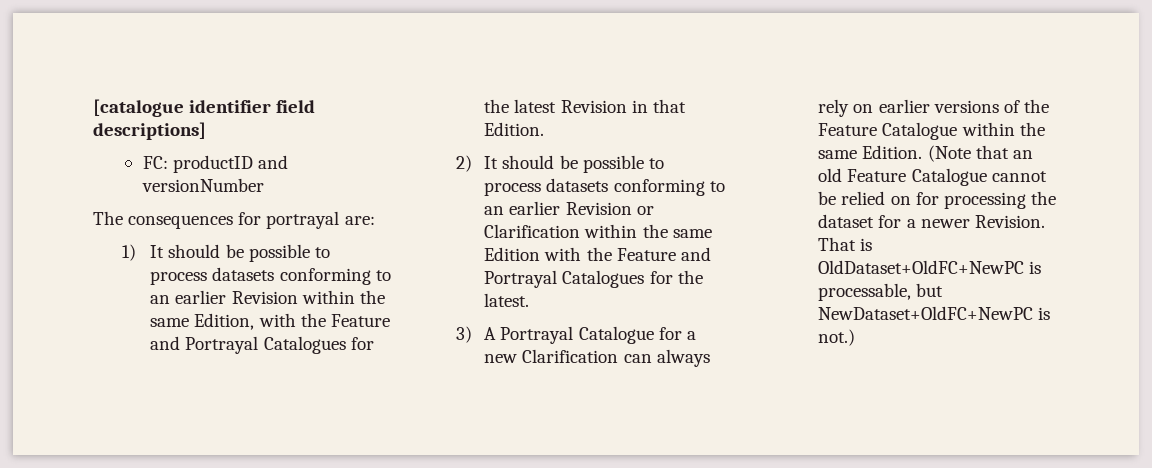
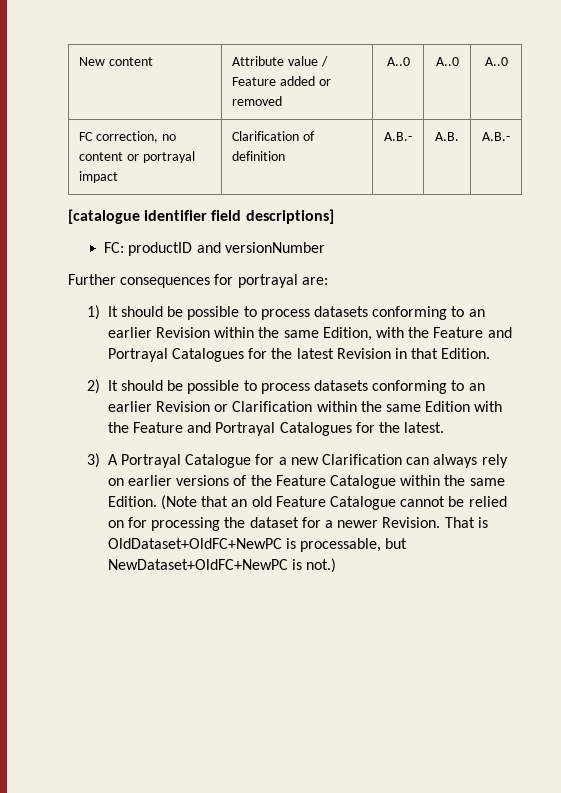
+ New content | Attribute value / Feature added or removed | A..0 | A..0 | A..0
+ FC correction, no content or portrayal impact | Clarification of definition | A.B.- | A.B. | A.B.-
- The consequences for portrayal are:
+ Further consequences for portrayal are:

